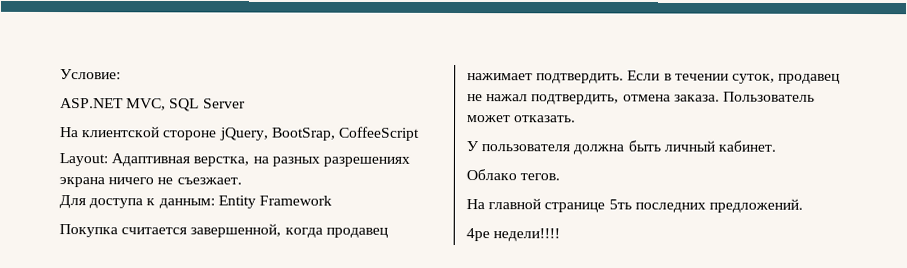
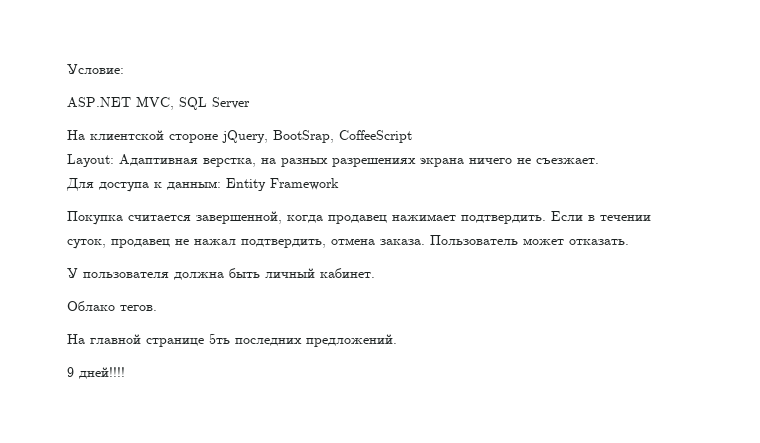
- 4ре недели!!!!
+ 9 дней!!!!

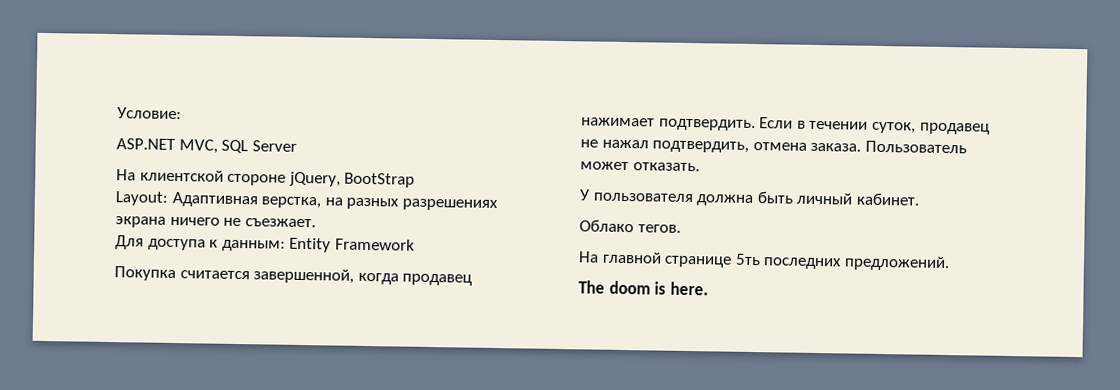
- На клиентской стороне jQuery, BootSrap, CoffeeScript
+ На клиентской стороне jQuery, BootStrap
- 9 дней!!!!
+ The doom is here.

